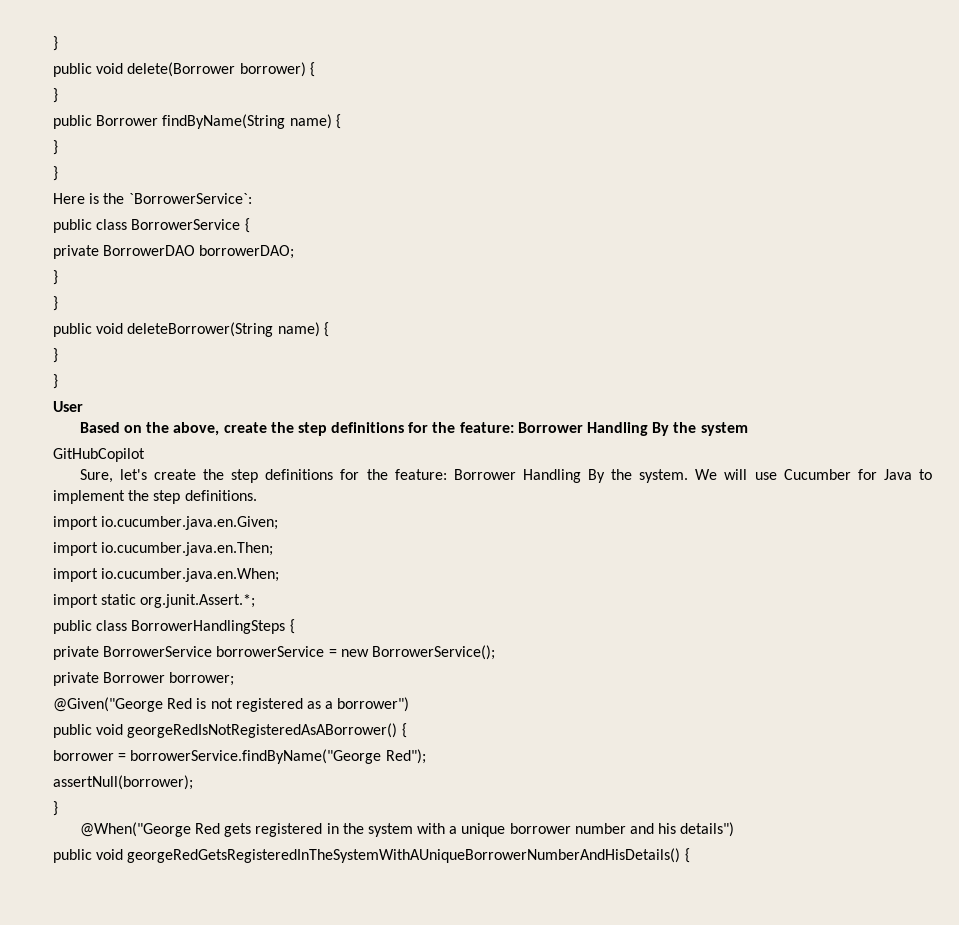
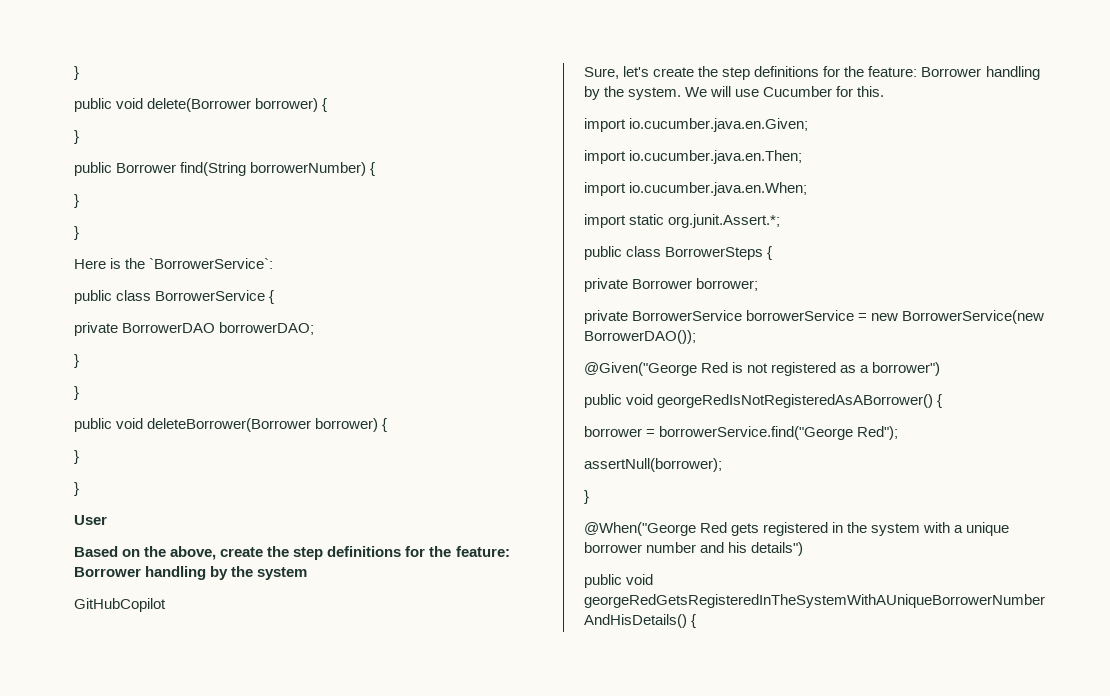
- public Borrower findByName(String name) {
+ public Borrower find(String borrowerNumber) {
- public void deleteBorrower(String name) {
+ public void deleteBorrower(Borrower borrower) {
- Based on the above, create the step definitions for the feature: Borrower Handling By the system
+ Based on the above, create the step definitions for the feature: Borrower handling by the system
- Sure, let's create the step definitions for the feature: Borrower Handling By the system.
+ Sure, let's create the step definitions for the feature: Borrower handling by the system.
- We will use Cucumber for Java to implement the step definitions.
+ We will use Cucumber for this.
- public class BorrowerHandlingSteps {
+ public class BorrowerSteps {
+ private Borrower borrower;
- private BorrowerService borrowerService = new BorrowerService();
- private Borrower borrower;
+ private BorrowerService borrowerService = new BorrowerService(new BorrowerDAO());
- borrower = borrowerService.findByName("George Red");
+ borrower = borrowerService.find("George Red");

